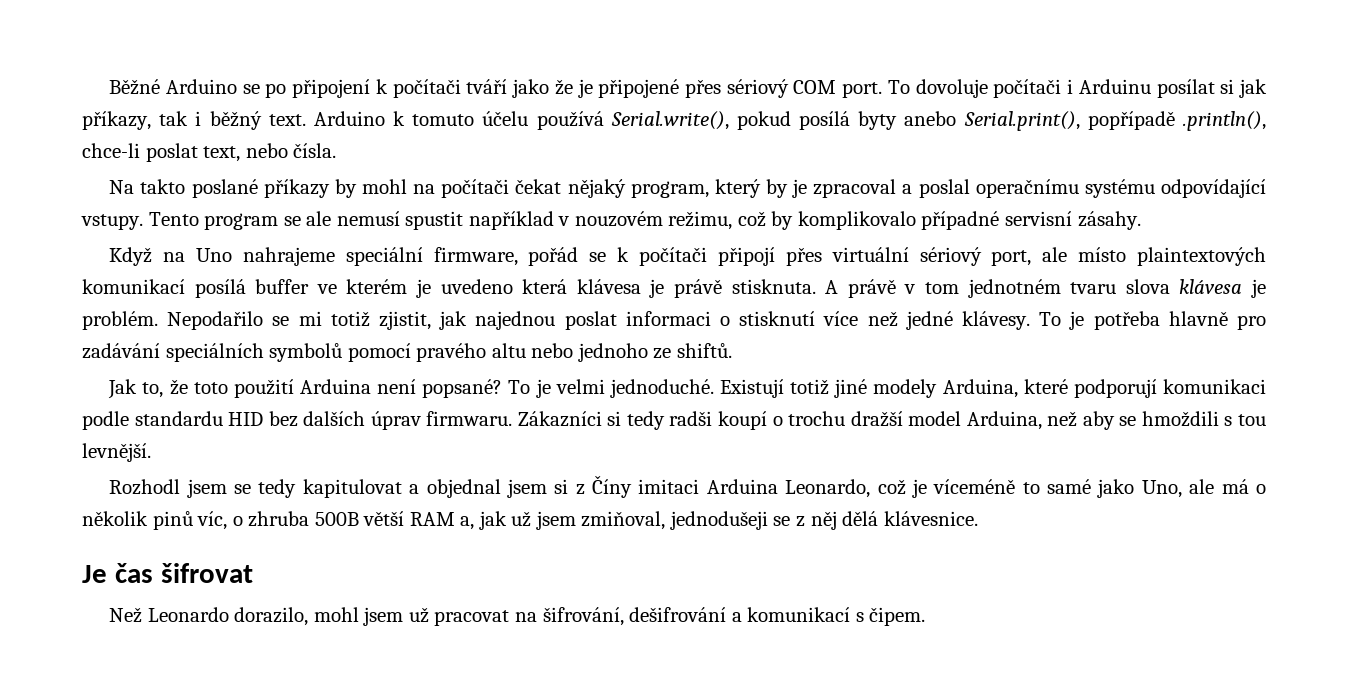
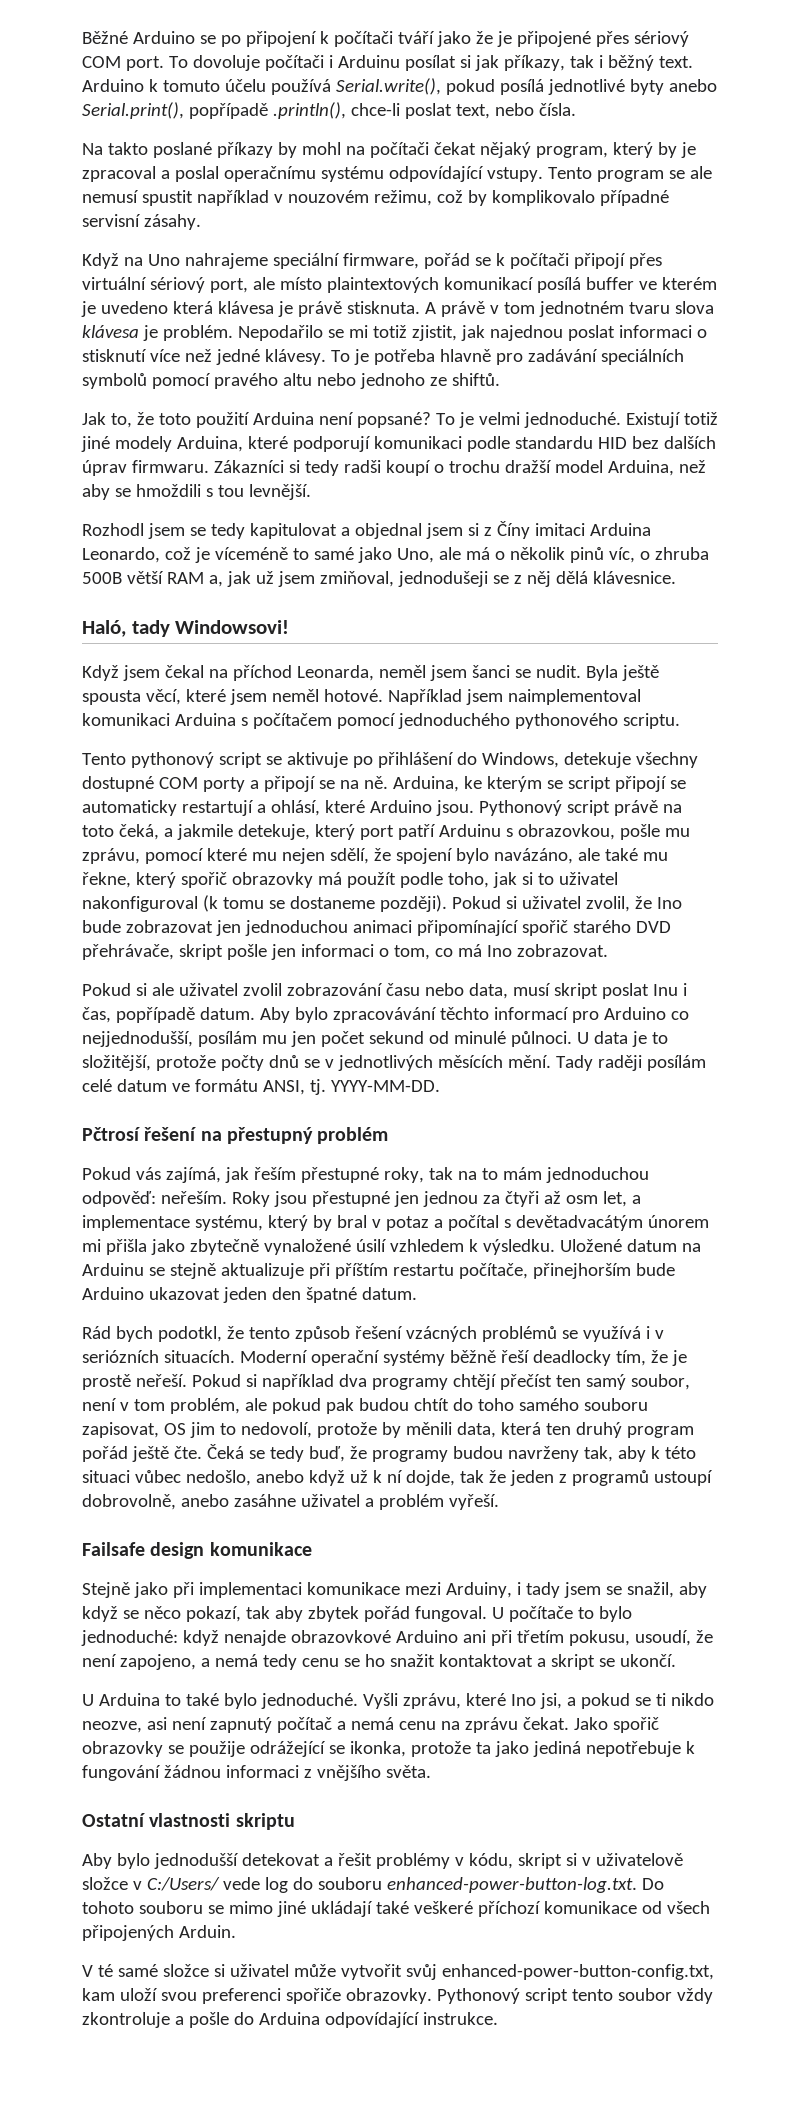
- Arduino k tomuto účelu používá Serial.write(), pokud posílá byty anebo Serial.print(), popřípadě .println(), chce-li poslat text, nebo čísla.
+ Arduino k tomuto účelu používá Serial.write(), pokud posílá jednotlivé byty anebo Serial.print(), popřípadě .println(), chce-li poslat text, nebo čísla.
- Je čas šifrovat
- Než Leonardo dorazilo, mohl jsem už pracovat na šifrování, dešifrování a komunikací s čipem.
+ Haló, tady Windowsovi!
+ Když jsem čekal na příchod Leonarda, neměl jsem šanci se nudit. Byla ještě spousta věcí, které jsem neměl hotové. Například jsem naimplementoval komunikaci Arduina s počítačem pomocí jednoduchého pythonového scriptu.
+ Tento pythonový script se aktivuje po přihlášení do Windows, detekuje všechny dostupné COM porty a připojí se na ně. Arduina, ke kterým se script připojí se automaticky restartují a ohlásí, které Arduino jsou. Pythonový script právě na toto čeká, a jakmile detekuje, který port patří Arduinu s obrazovkou, pošle mu zprávu, pomocí které mu nejen sdělí, že spojení bylo navázáno, ale také mu řekne, který spořič obrazovky má použít podle toho, jak si to uživatel nakonfiguroval (k tomu se dostaneme později). Pokud si uživatel zvolil, že Ino bude zobrazovat jen jednoduchou animaci připomínající spořič starého DVD přehrávače, skript pošle jen informaci o tom, co má Ino zobrazovat.
+ Pokud si ale uživatel zvolil zobrazování času nebo data, musí skript poslat Inu i čas, popřípadě datum. Aby bylo zpracovávání těchto informací pro Arduino co nejjednodušší, posílám mu jen počet sekund od minulé půlnoci. U data je to složitější, protože počty dnů se v jednotlivých měsících mění. Tady raději posílám celé datum ve formátu ANSI, tj. YYYY-MM-DD.
+ Pčtrosí řešení na přestupný problém
+ Pokud vás zajímá, jak řeším přestupné roky, tak na to mám jednoduchou odpověď: neřeším. Roky jsou přestupné jen jednou za čtyři až osm let, a implementace systému, který by bral v potaz a počítal s devětadvacátým únorem mi přišla jako zbytečně vynaložené úsilí vzhledem k výsledku. Uložené datum na Arduinu se stejně aktualizuje při příštím restartu počítače, přinejhorším bude Arduino ukazovat jeden den špatné datum.
+ Rád bych podotkl, že tento způsob řešení vzácných problémů se využívá i v seriózních situacích. Moderní operační systémy běžně řeší deadlocky tím, že je prostě neřeší. Pokud si například dva programy chtějí přečíst ten samý soubor, není v tom problém, ale pokud pak budou chtít do toho samého souboru zapisovat, OS jim to nedovolí, protože by měnili data, která ten druhý program pořád ještě čte. Čeká se tedy buď, že programy budou navrženy tak, aby k této situaci vůbec nedošlo, anebo když už k ní dojde, tak že jeden z programů ustoupí dobrovolně, anebo zasáhne uživatel a problém vyřeší.
+ Failsafe design komunikace
+ Stejně jako při implementaci komunikace mezi Arduiny, i tady jsem se snažil, aby když se něco pokazí, tak aby zbytek pořád fungoval. U počítače to bylo jednoduché: když nenajde obrazovkové Arduino ani při třetím pokusu, usoudí, že není zapojeno, a nemá tedy cenu se ho snažit kontaktovat a skript se ukončí.
+ U Arduina to také bylo jednoduché. Vyšli zprávu, které Ino jsi, a pokud se ti nikdo neozve, asi není zapnutý počítač a nemá cenu na zprávu čekat. Jako spořič obrazovky se použije odrážející se ikonka, protože ta jako jediná nepotřebuje k fungování žádnou informaci z vnějšího světa.
+ Ostatní vlastnosti skriptu
+ Aby bylo jednodušší detekovat a řešit problémy v kódu, skript si v uživatelově složce v C:/Users/ vede log do souboru enhanced-power-button-log.txt. Do tohoto souboru se mimo jiné ukládají také veškeré příchozí komunikace od všech připojených Arduin.
+ V té samé složce si uživatel může vytvořit svůj enhanced-power-button-config.txt, kam uloží svou preferenci spořiče obrazovky. Pythonový script tento soubor vždy zkontroluje a pošle do Arduina odpovídající instrukce.

